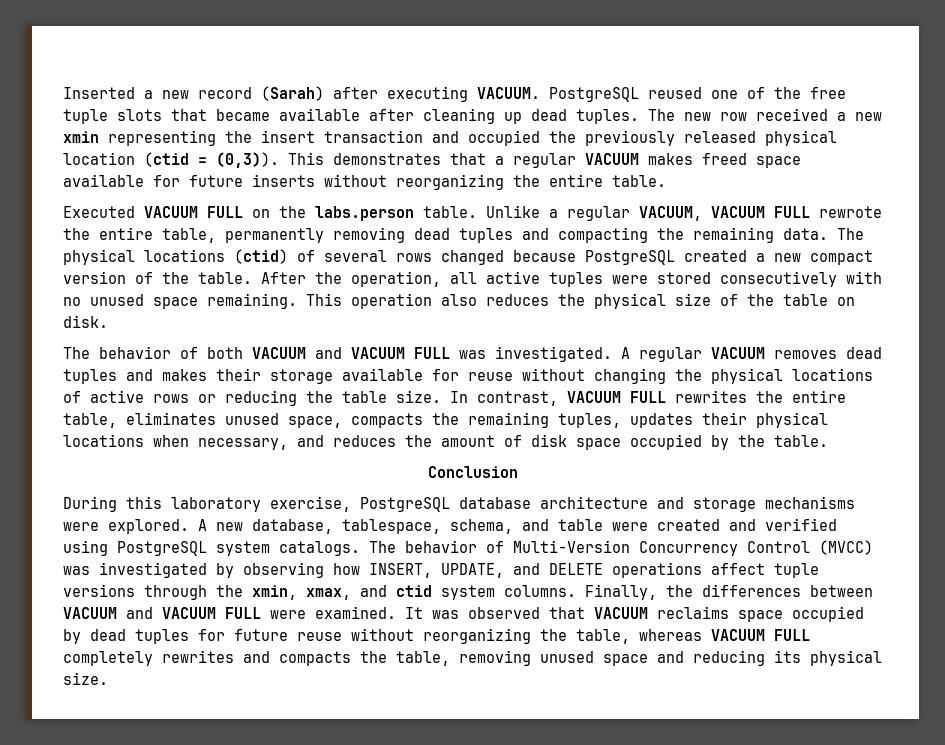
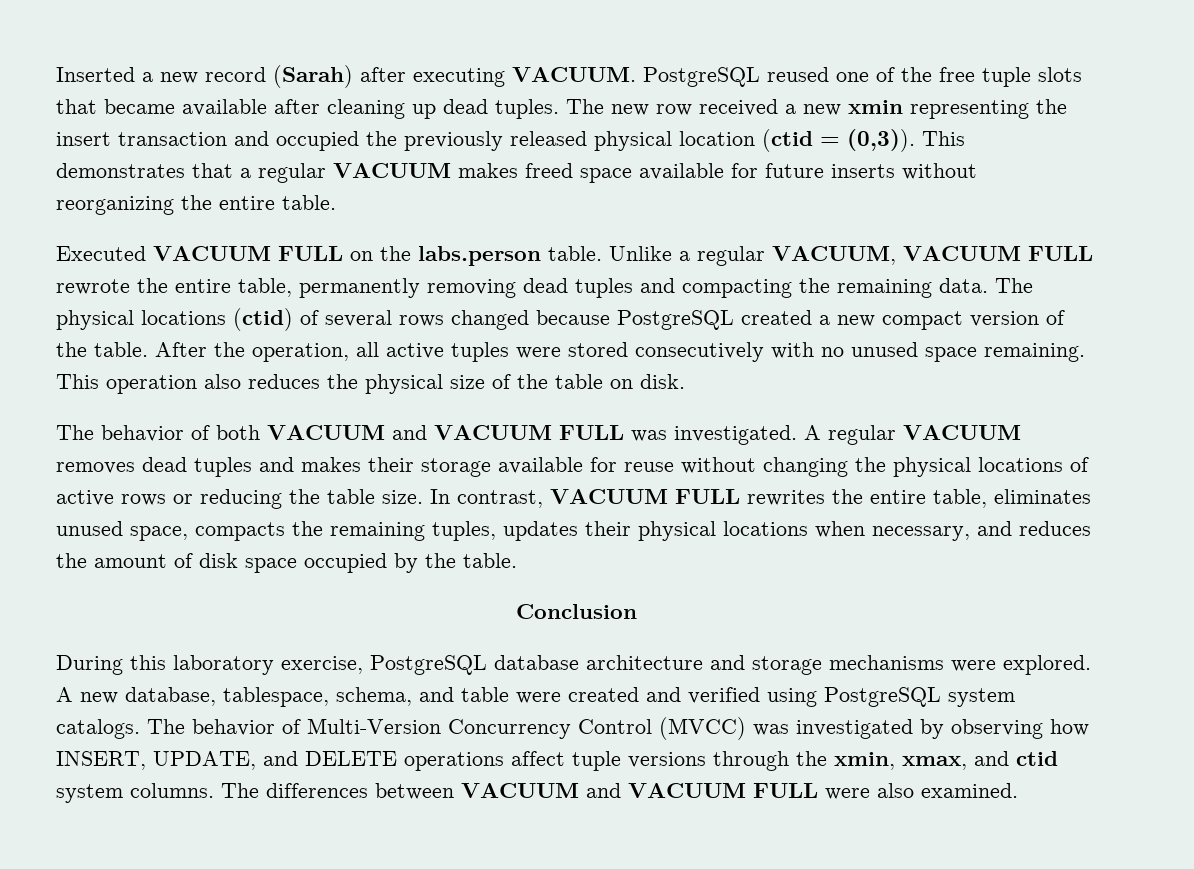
- Finally, the differences between VACUUM and VACUUM FULL were examined. It was observed that VACUUM reclaims space occupied by dead tuples for future reuse without reorganizing the table, whereas VACUUM FULL completely rewrites and compacts the table, removing unused space and reducing its physical size.
+ The differences between VACUUM and VACUUM FULL were also examined.

